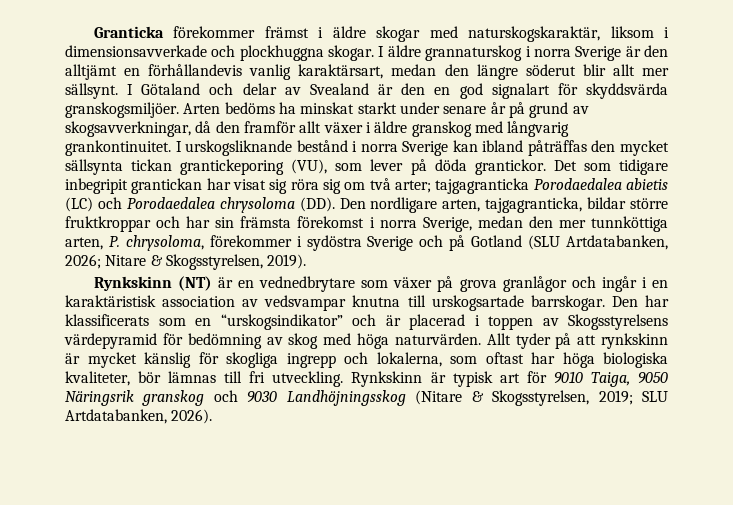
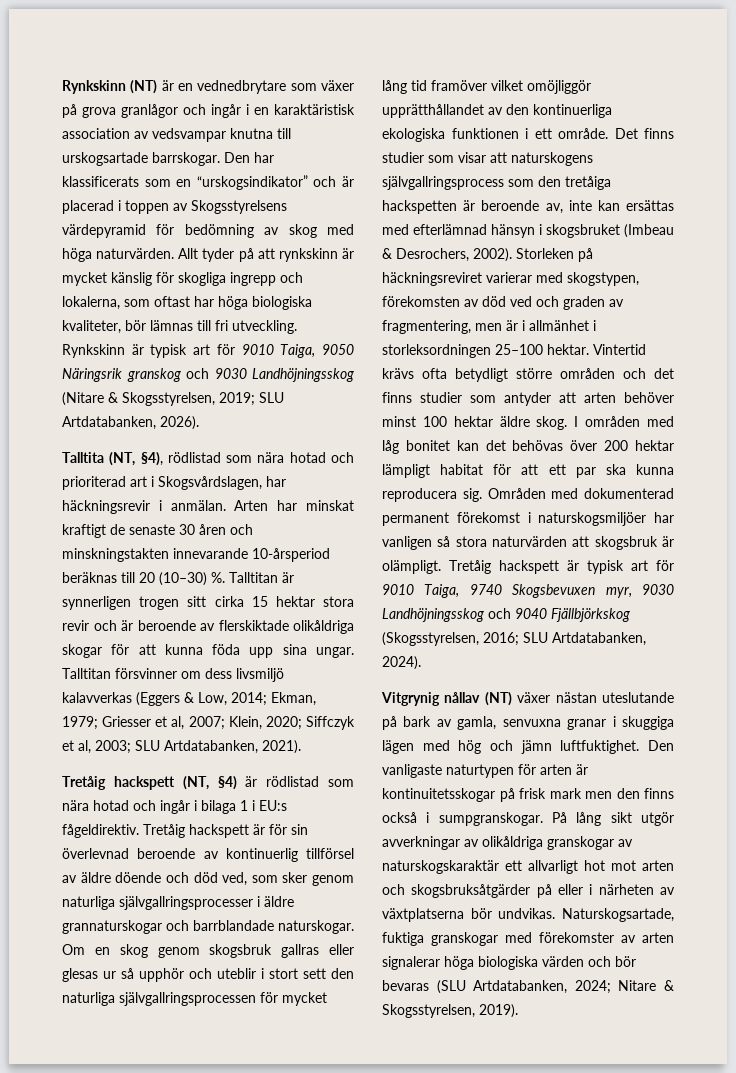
- Granticka förekommer främst i äldre skogar med naturskogskaraktär, liksom i dimensionsavverkade och plockhuggna skogar. I äldre grannaturskog i norra Sverige är den alltjämt en förhållandevis vanlig karaktärsart, medan den längre söderut blir allt mer sällsynt. I Götaland och delar av Svealand är den en god signalart för skyddsvärda granskogsmiljöer. Arten bedöms ha minskat starkt under senare år på grund av skogsavverkningar, då den framför allt växer i äldre granskog med långvarig grankontinuitet. I urskogsliknande bestånd i norra Sverige kan ibland påträffas den mycket sällsynta tickan grantickeporing (VU), som lever på döda grantickor. Det som tidigare inbegripit grantickan har visat sig röra sig om två arter; tajgagranticka Porodaedalea abietis (LC) och Porodaedalea chrysoloma (DD). Den nordligare arten, tajgagranticka, bildar större fruktkroppar och har sin främsta förekomst i norra Sverige, medan den mer tunnköttiga arten, P. chrysoloma, förekommer i sydöstra Sverige och på Gotland (SLU Artdatabanken, 2026; Nitare & Skogsstyrelsen, 2019).
+ Talltita (NT, §4), rödlistad som nära hotad och prioriterad art i Skogsvårdslagen, har häckningsrevir i anmälan. Arten har minskat kraftigt de senaste 30 åren och minskningstakten innevarande 10-årsperiod beräknas till 20 (10–30) %. Talltitan är synnerligen trogen sitt cirka 15 hektar stora revir och är beroende av flerskiktade olikåldriga skogar för att kunna föda upp sina ungar. Talltitan försvinner om dess livsmiljö kalavverkas (Eggers & Low, 2014; Ekman, 1979; Griesser et al, 2007; Klein, 2020; Siffczyk et al, 2003; SLU Artdatabanken, 2021).
+ Tretåig hackspett (NT, §4) är rödlistad som nära hotad och ingår i bilaga 1 i EU:s fågeldirektiv. Tretåig hackspett är för sin överlevnad beroende av kontinuerlig tillförsel av äldre döende och död ved, som sker genom naturliga självgallringsprocesser i äldre grannaturskogar och barrblandade naturskogar. Om en skog genom skogsbruk gallras eller glesas ur så upphör och uteblir i stort sett den naturliga självgallringsprocessen för mycket lång tid framöver vilket omöjliggör upprätthållandet av den kontinuerliga ekologiska funktionen i ett område. Det finns studier som visar att naturskogens självgallringsprocess som den tretåiga hackspetten är beroende av, inte kan ersättas med efterlämnad hänsyn i skogsbruket (Imbeau & Desrochers, 2002). Storleken på häckningsreviret varierar med skogstypen, förekomsten av död ved och graden av fragmentering, men är i allmänhet i storleksordningen 25–100 hektar. Vintertid krävs ofta betydligt större områden och det finns studier som antyder att arten behöver minst 100 hektar äldre skog. I områden med låg bonitet kan det behövas över 200 hektar lämpligt habitat för att ett par ska kunna reproducera sig. Områden med dokumenterad permanent förekomst i naturskogsmiljöer har vanligen så stora naturvärden att skogsbruk är olämpligt. Tretåig hackspett är typisk art för 9010 Taiga, 9740 Skogsbevuxen myr, 9030 Landhöjningsskog och 9040 Fjällbjörkskog (Skogsstyrelsen, 2016; SLU Artdatabanken, 2024).
+ Vitgrynig nållav (NT) växer nästan uteslutande på bark av gamla, senvuxna granar i skuggiga lägen med hög och jämn luftfuktighet. Den vanligaste naturtypen för arten är kontinuitetsskogar på frisk mark men den finns också i sumpgranskogar. På lång sikt utgör avverkningar av olikåldriga granskogar av naturskogskaraktär ett allvarligt hot mot arten och skogsbruksåtgärder på eller i närheten av växtplatserna bör undvikas. Naturskogsartade, fuktiga granskogar med förekomster av arten signalerar höga biologiska värden och bör bevaras (SLU Artdatabanken, 2024; Nitare & Skogsstyrelsen, 2019).

